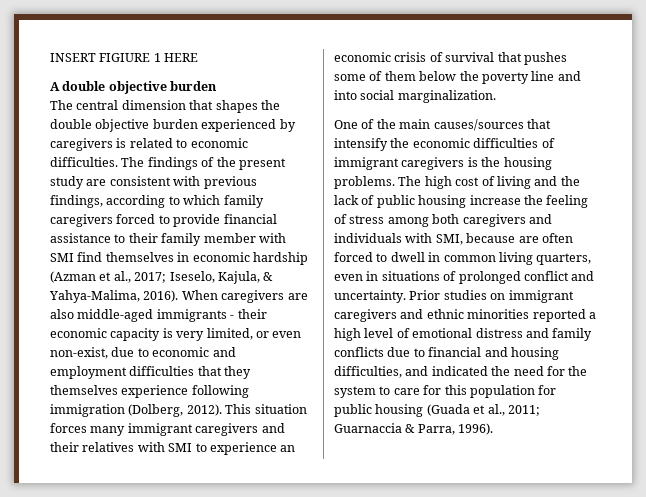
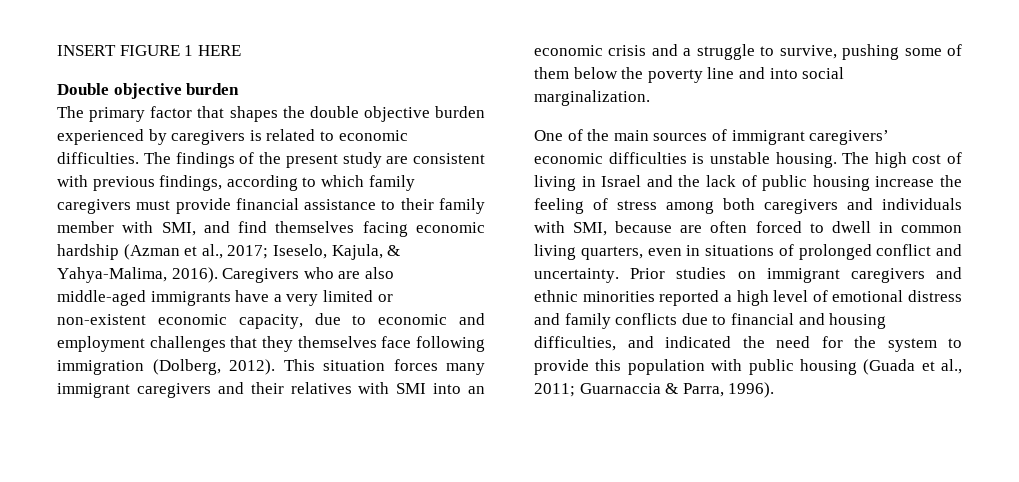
- INSERT FIGIURE 1 HERE
+ INSERT FIGURE 1 HERE
- A double objective burden
+ Double objective burden
- The central dimension that shapes the double objective burden experienced by caregivers is related to economic difficulties.
+ The primary factor that shapes the double objective burden experienced by caregivers is related to economic difficulties.
- The findings of the present study are consistent with previous findings, according to which family caregivers forced to provide financial assistance to their family member with SMI find themselves in economic hardship (Azman et al., 2017; Iseselo, Kajula, & Yahya-Malima, 2016).
+ The findings of the present study are consistent with previous findings, according to which family caregivers must provide financial assistance to their family member with SMI, and find themselves facing economic hardship (Azman et al., 2017; Iseselo, Kajula, & Yahya-Malima, 2016).
- When caregivers are also middle-aged immigrants - their economic capacity is very limited, or even non-exist, due to economic and employment difficulties that they themselves experience following immigration (Dolberg, 2012).
+ Caregivers who are also middle-aged immigrants have a very limited or non-existent economic capacity, due to economic and employment challenges that they themselves face following immigration (Dolberg, 2012).
- This situation forces many immigrant caregivers and their relatives with SMI to experience an economic crisis of survival that pushes some of them below the poverty line and into social marginalization.
+ This situation forces many immigrant caregivers and their relatives with SMI into an economic crisis and a struggle to survive, pushing some of them below the poverty line and into social marginalization.
- One of the main causes/sources that intensify the economic difficulties of immigrant caregivers is the housing problems.
+ One of the main sources of immigrant caregivers’ economic difficulties is unstable housing.
- The high cost of living and the lack of public housing increase the feeling of stress among both caregivers and individuals with SMI, because are often forced to dwell in common living quarters, even in situations of prolonged conflict and uncertainty.
+ The high cost of living in Israel and the lack of public housing increase the feeling of stress among both caregivers and individuals with SMI, because are often forced to dwell in common living quarters, even in situations of prolonged conflict and uncertainty.
- Prior studies on immigrant caregivers and ethnic minorities reported a high level of emotional distress and family conflicts due to financial and housing difficulties, and indicated the need for the system to care for this population for public housing (Guada et al., 2011; Guarnaccia & Parra, 1996).
+ Prior studies on immigrant caregivers and ethnic minorities reported a high level of emotional distress and family conflicts due to financial and housing difficulties, and indicated the need for the system to provide this population with public housing (Guada et al., 2011; Guarnaccia & Parra, 1996).

